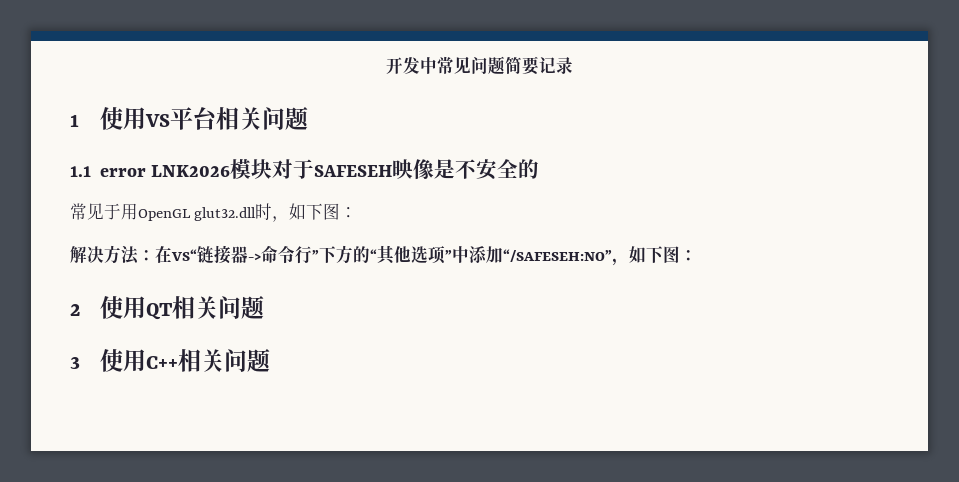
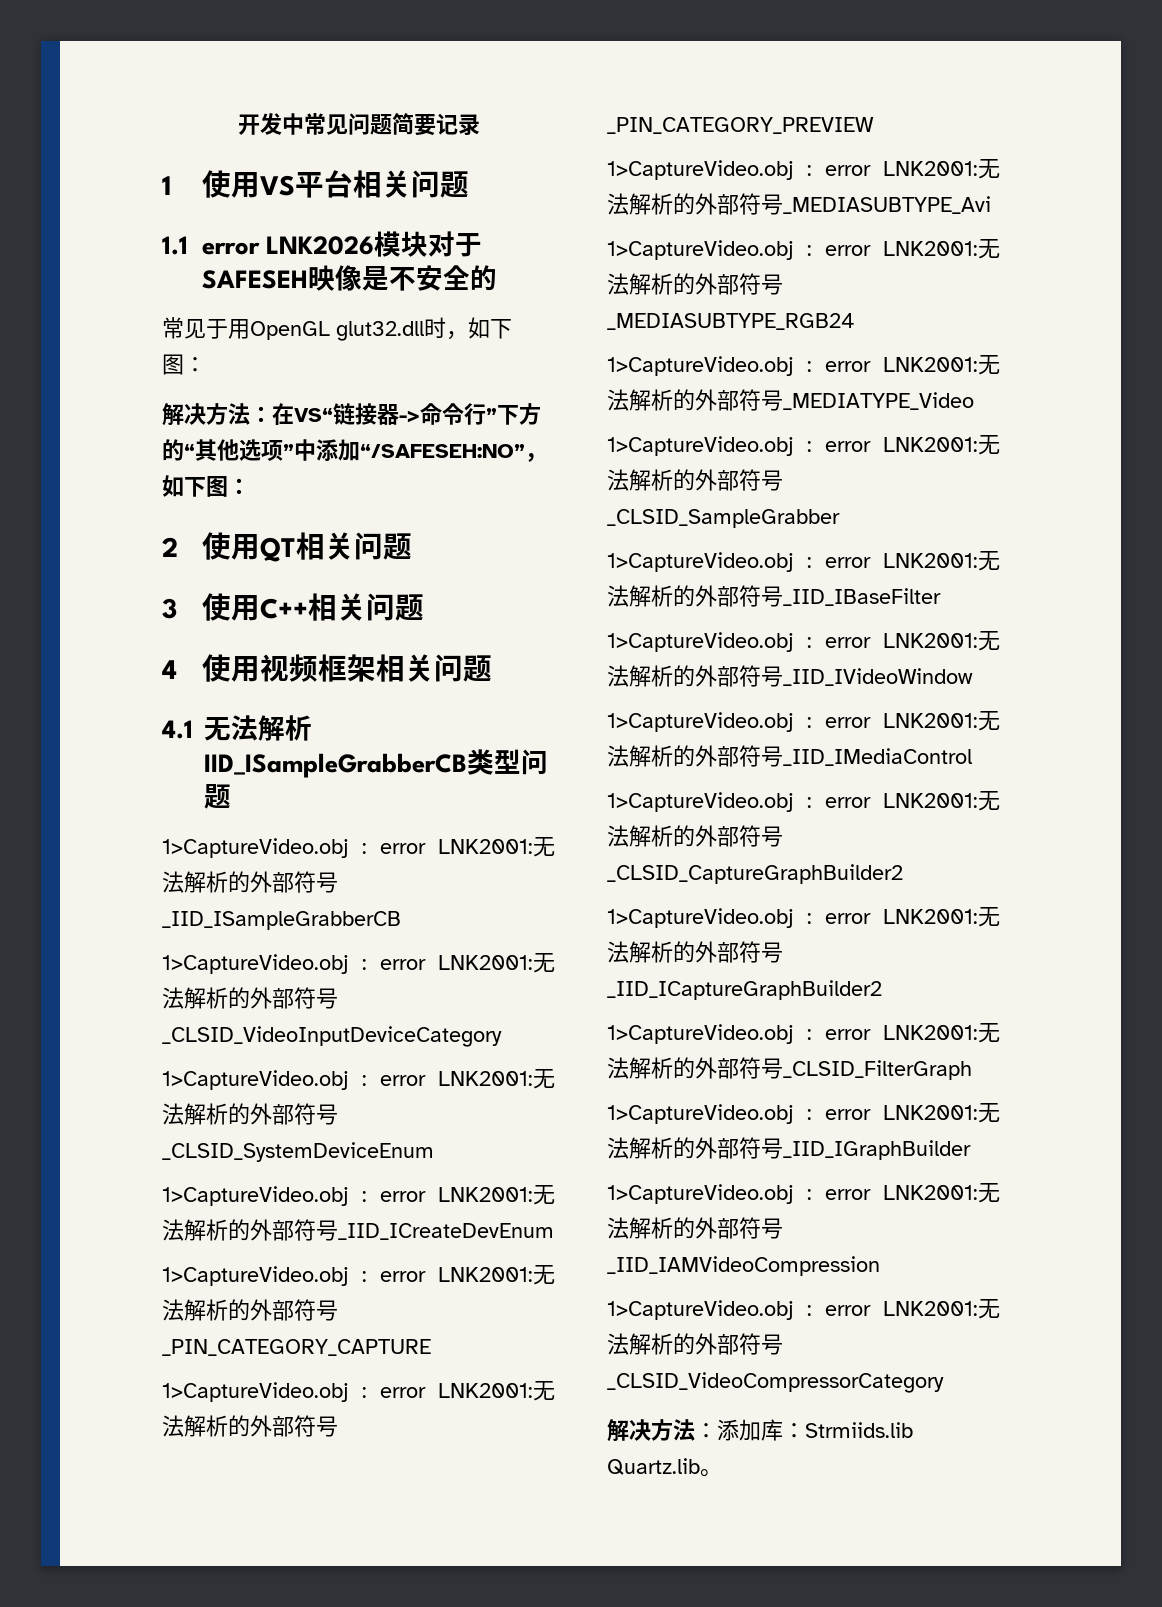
+ 4使用视频框架相关问题
+ 4.1无法解析IID_ISampleGrabberCB类型问题
+ 1>CaptureVideo.obj : error LNK2001:无法解析的外部符号_IID_ISampleGrabberCB
+ 1>CaptureVideo.obj : error LNK2001:无法解析的外部符号_CLSID_VideoInputDeviceCategory
+ 1>CaptureVideo.obj : error LNK2001:无法解析的外部符号_CLSID_SystemDeviceEnum
+ 1>CaptureVideo.obj : error LNK2001:无法解析的外部符号_IID_ICreateDevEnum
+ 1>CaptureVideo.obj : error LNK2001:无法解析的外部符号_PIN_CATEGORY_CAPTURE
+ 1>CaptureVideo.obj : error LNK2001:无法解析的外部符号_PIN_CATEGORY_PREVIEW
+ 1>CaptureVideo.obj : error LNK2001:无法解析的外部符号_MEDIASUBTYPE_Avi
+ 1>CaptureVideo.obj : error LNK2001:无法解析的外部符号_MEDIASUBTYPE_RGB24
+ 1>CaptureVideo.obj : error LNK2001:无法解析的外部符号_MEDIATYPE_Video
+ 1>CaptureVideo.obj : error LNK2001:无法解析的外部符号_CLSID_SampleGrabber
+ 1>CaptureVideo.obj : error LNK2001:无法解析的外部符号_IID_IBaseFilter
+ 1>CaptureVideo.obj : error LNK2001:无法解析的外部符号_IID_IVideoWindow
+ 1>CaptureVideo.obj : error LNK2001:无法解析的外部符号_IID_IMediaControl
+ 1>CaptureVideo.obj : error LNK2001:无法解析的外部符号_CLSID_CaptureGraphBuilder2
+ 1>CaptureVideo.obj : error LNK2001:无法解析的外部符号_IID_ICaptureGraphBuilder2
+ 1>CaptureVideo.obj : error LNK2001:无法解析的外部符号_CLSID_FilterGraph
+ 1>CaptureVideo.obj : error LNK2001:无法解析的外部符号_IID_IGraphBuilder
+ 1>CaptureVideo.obj : error LNK2001:无法解析的外部符号_IID_IAMVideoCompression
+ 1>CaptureVideo.obj : error LNK2001:无法解析的外部符号_CLSID_VideoCompressorCategory
+ 解决方法：添加库：Strmiids.lib Quartz.lib。

